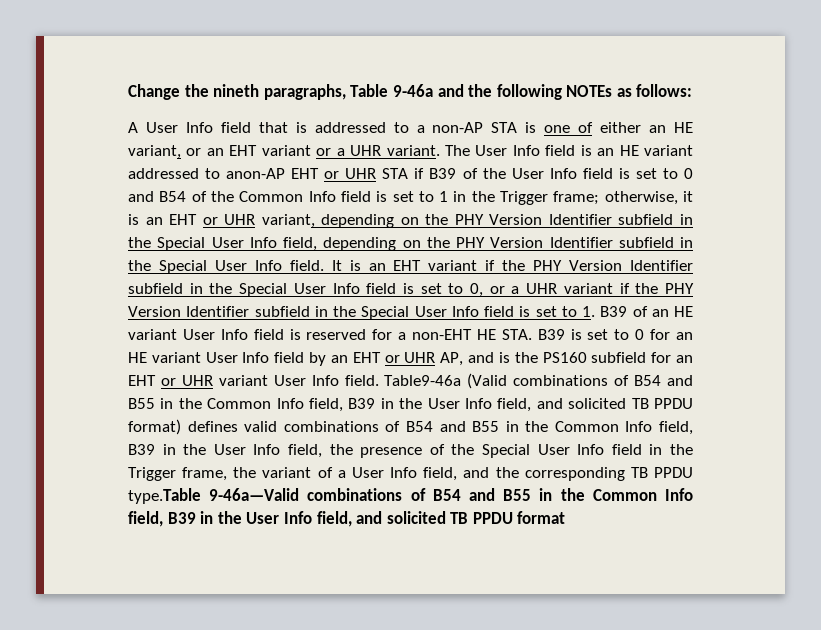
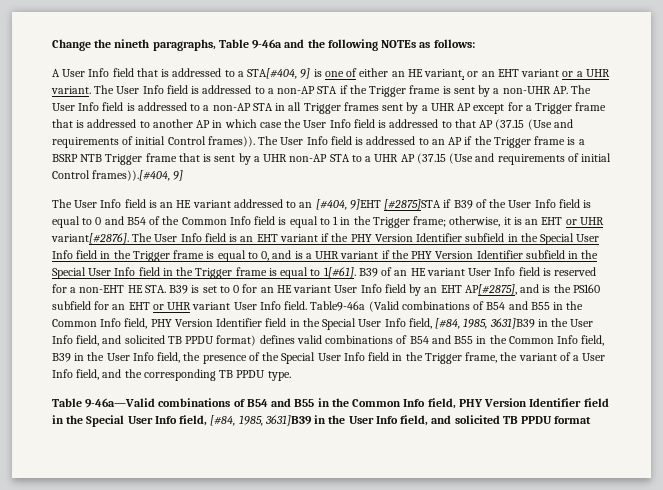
- A User Info field that is addressed to a non-AP STA is one of either an HE variant, or an EHT variant or a UHR variant.
+ A User Info field that is addressed to a STA[#404, 9] is one of either an HE variant, or an EHT variant or a UHR variant.
- The User Info field is an HE variant addressed to anon-AP EHT or UHR STA if B39 of the User Info field is set to 0 and B54 of the Common Info field is set to 1 in the Trigger frame;
+ The User Info field is addressed to a non-AP STA if the Trigger frame is sent by a non-UHR AP. The User Info field is addressed to a non-AP STA in all Trigger frames sent by a UHR AP except for a Trigger frame that is addressed to another AP in which case the User Info field is addressed to that AP (37.15 (Use and requirements of initial Control frames)). The User Info field is addressed to an AP if the Trigger frame is a BSRP NTB Trigger frame that is sent by a UHR non-AP STA to a UHR AP (37.15 (Use and requirements of initial Control frames)).[#404, 9]
+ The User Info field is an HE variant addressed to an [#404, 9]EHT [#2875]STA if B39 of the User Info field is equal to 0 and B54 of the Common Info field is equal to 1 in the Trigger frame;
- otherwise, it is an EHT or UHR variant, depending on the PHY Version Identifier subfield in the Special User Info field, depending on the PHY Version Identifier subfield in the Special User Info field. It is an EHT variant if the PHY Version Identifier subfield in the Special User Info field is set to 0, or a UHR variant if the PHY Version Identifier subfield in the Special User Info field is set to 1. B39 of an HE variant User Info field is reserved for a non-EHT HE STA. B39 is set to 0 for an HE variant User Info field by an EHT or UHR AP, and is the PS160 subfield for an EHT or UHR variant User Info field.
+ otherwise, it is an EHT or UHR variant[#2876]. The User Info field is an EHT variant if the PHY Version Identifier subfield in the Special User Info field in the Trigger frame is equal to 0, and is a UHR variant if the PHY Version Identifier subfield in the Special User Info field in the Trigger frame is equal to 1[#61]. B39 of an HE variant User Info field is reserved for a non-EHT HE STA. B39 is set to 0 for an HE variant User Info field by an EHT AP[#2875], and is the PS160 subfield for an EHT or UHR variant User Info field.
- Table9-46a (Valid combinations of B54 and B55 in the Common Info field, B39 in the User Info field, and solicited TB PPDU format) defines valid combinations of B54 and B55 in the Common Info field, B39 in the User Info field, the presence of the Special User Info field in the Trigger frame, the variant of a User Info field, and the corresponding TB PPDU type.Table 9-46a—Valid combinations of B54 and B55 in the Common Info field, B39 in the User Info field, and solicited TB PPDU format
+ Table9-46a (Valid combinations of B54 and B55 in the Common Info field, PHY Version Identifier field in the Special User Info field, [#84, 1985, 3631]B39 in the User Info field, and solicited TB PPDU format) defines valid combinations of B54 and B55 in the Common Info field, B39 in the User Info field, the presence of the Special User Info field in the Trigger frame, the variant of a User Info field, and the corresponding TB PPDU type.
+ Table 9-46a—Valid combinations of B54 and B55 in the Common Info field, PHY Version Identifier field in the Special User Info field, [#84, 1985, 3631]B39 in the User Info field, and solicited TB PPDU format

